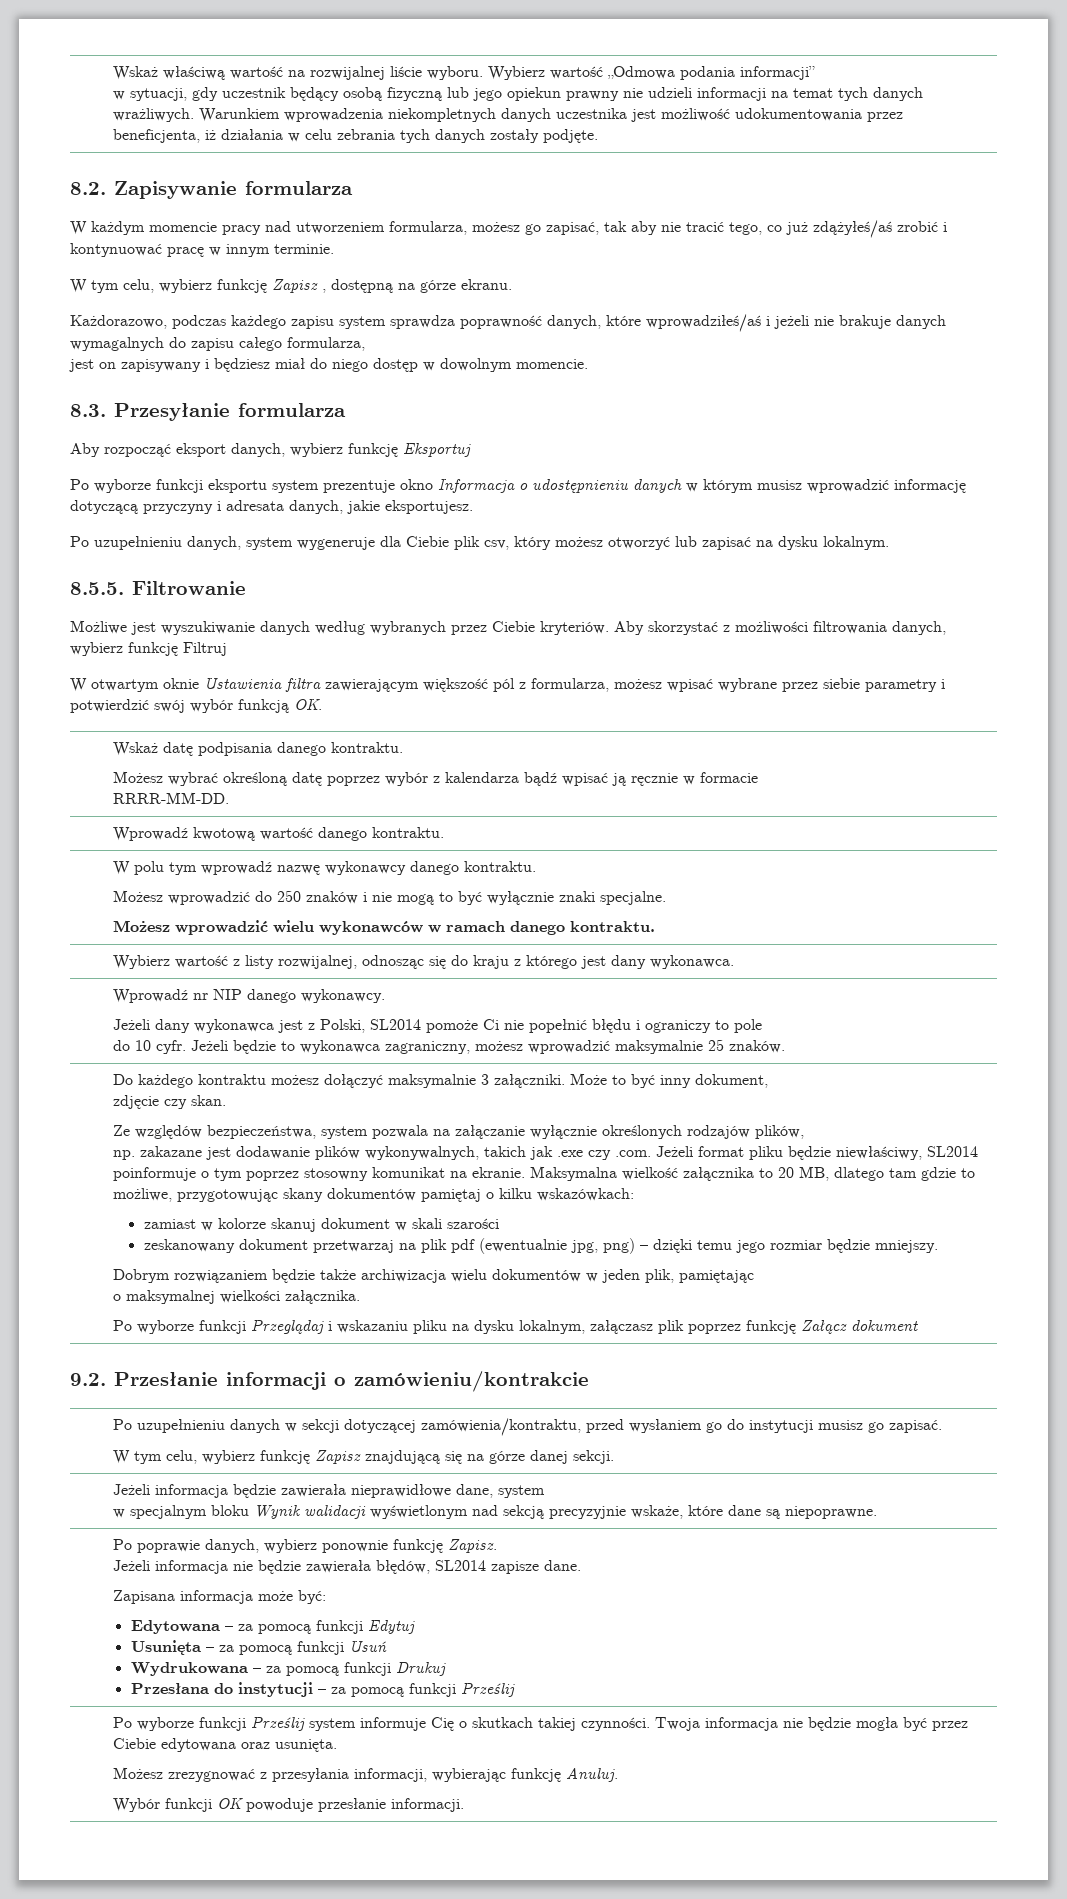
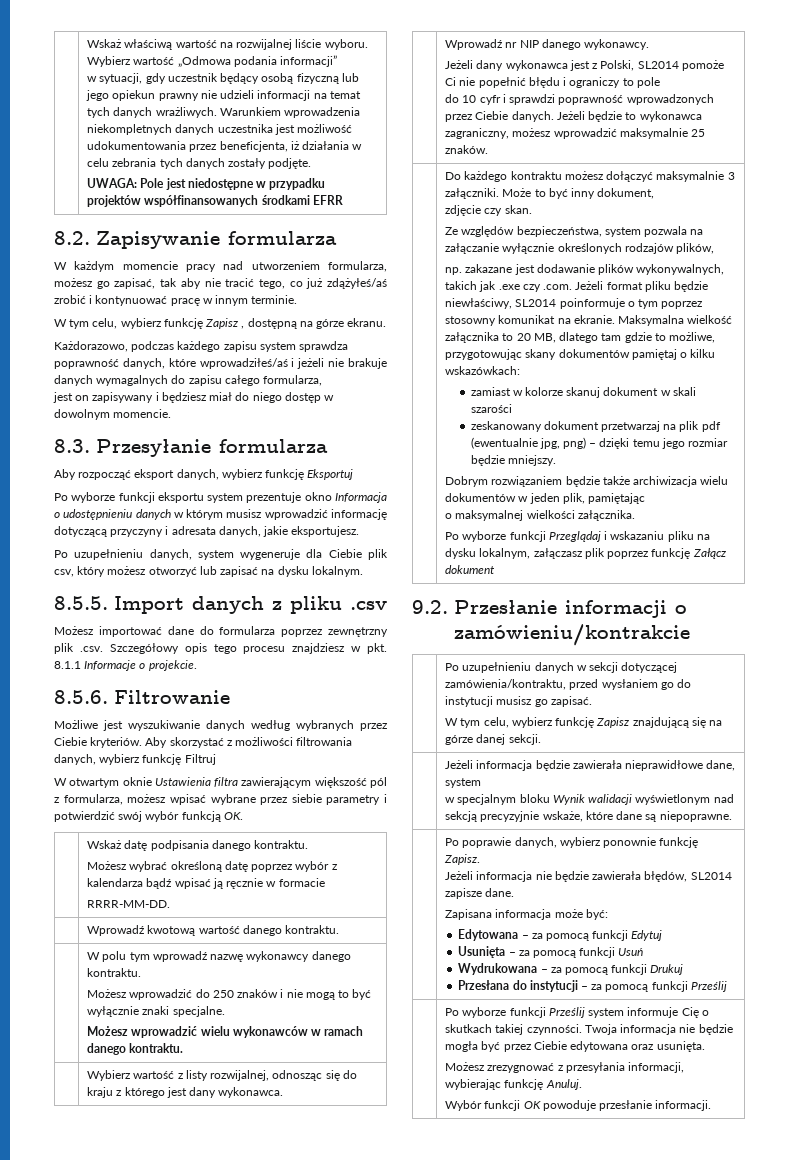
+ UWAGA: Pole jest niedostępne w przypadku projektów współfinansowanych środkami EFRR
- 8.5.5. Filtrowanie
+ 8.5.5. Import danych z pliku .csv
+ Możesz importować dane do formularza poprzez zewnętrzny plik .csv. Szczegółowy opis tego procesu znajdziesz w pkt. 8.1.1 Informacje o projekcie.
+ 8.5.6. Filtrowanie
- do 10 cyfr.
+ do 10 cyfr i sprawdzi poprawność wprowadzonych przez Ciebie danych.

